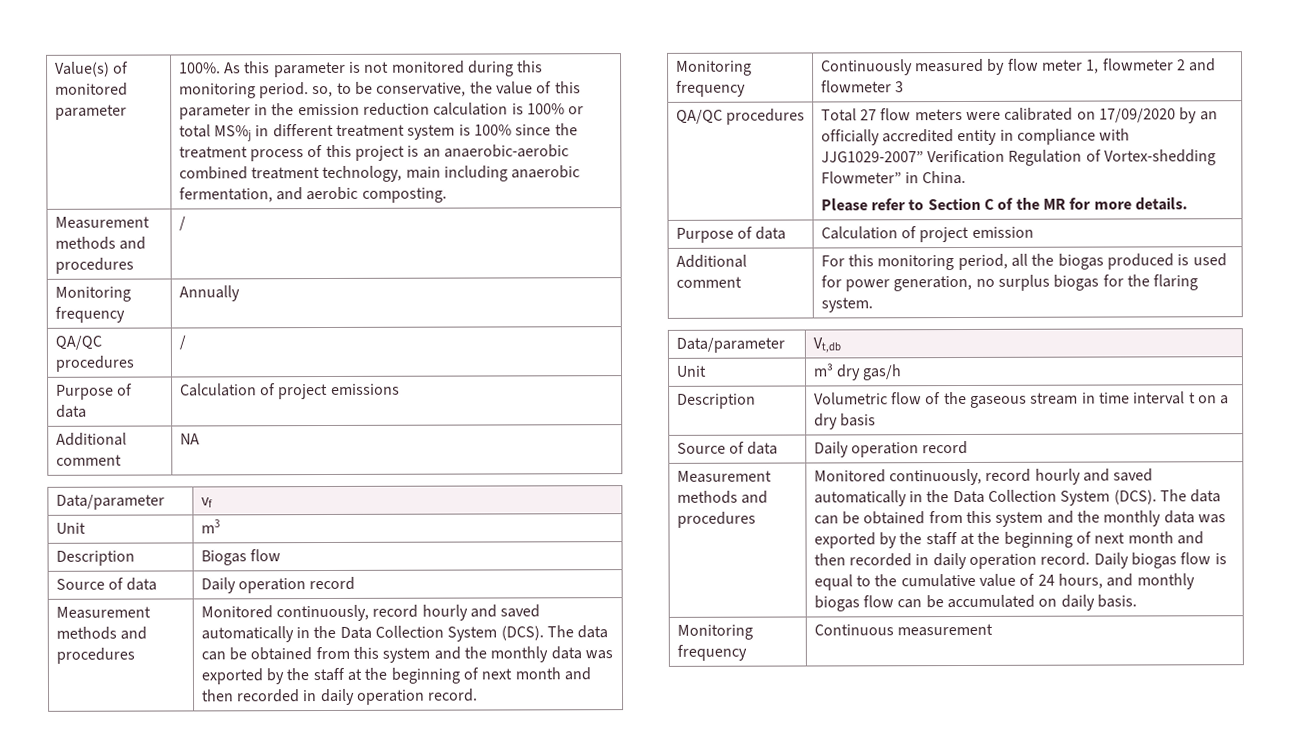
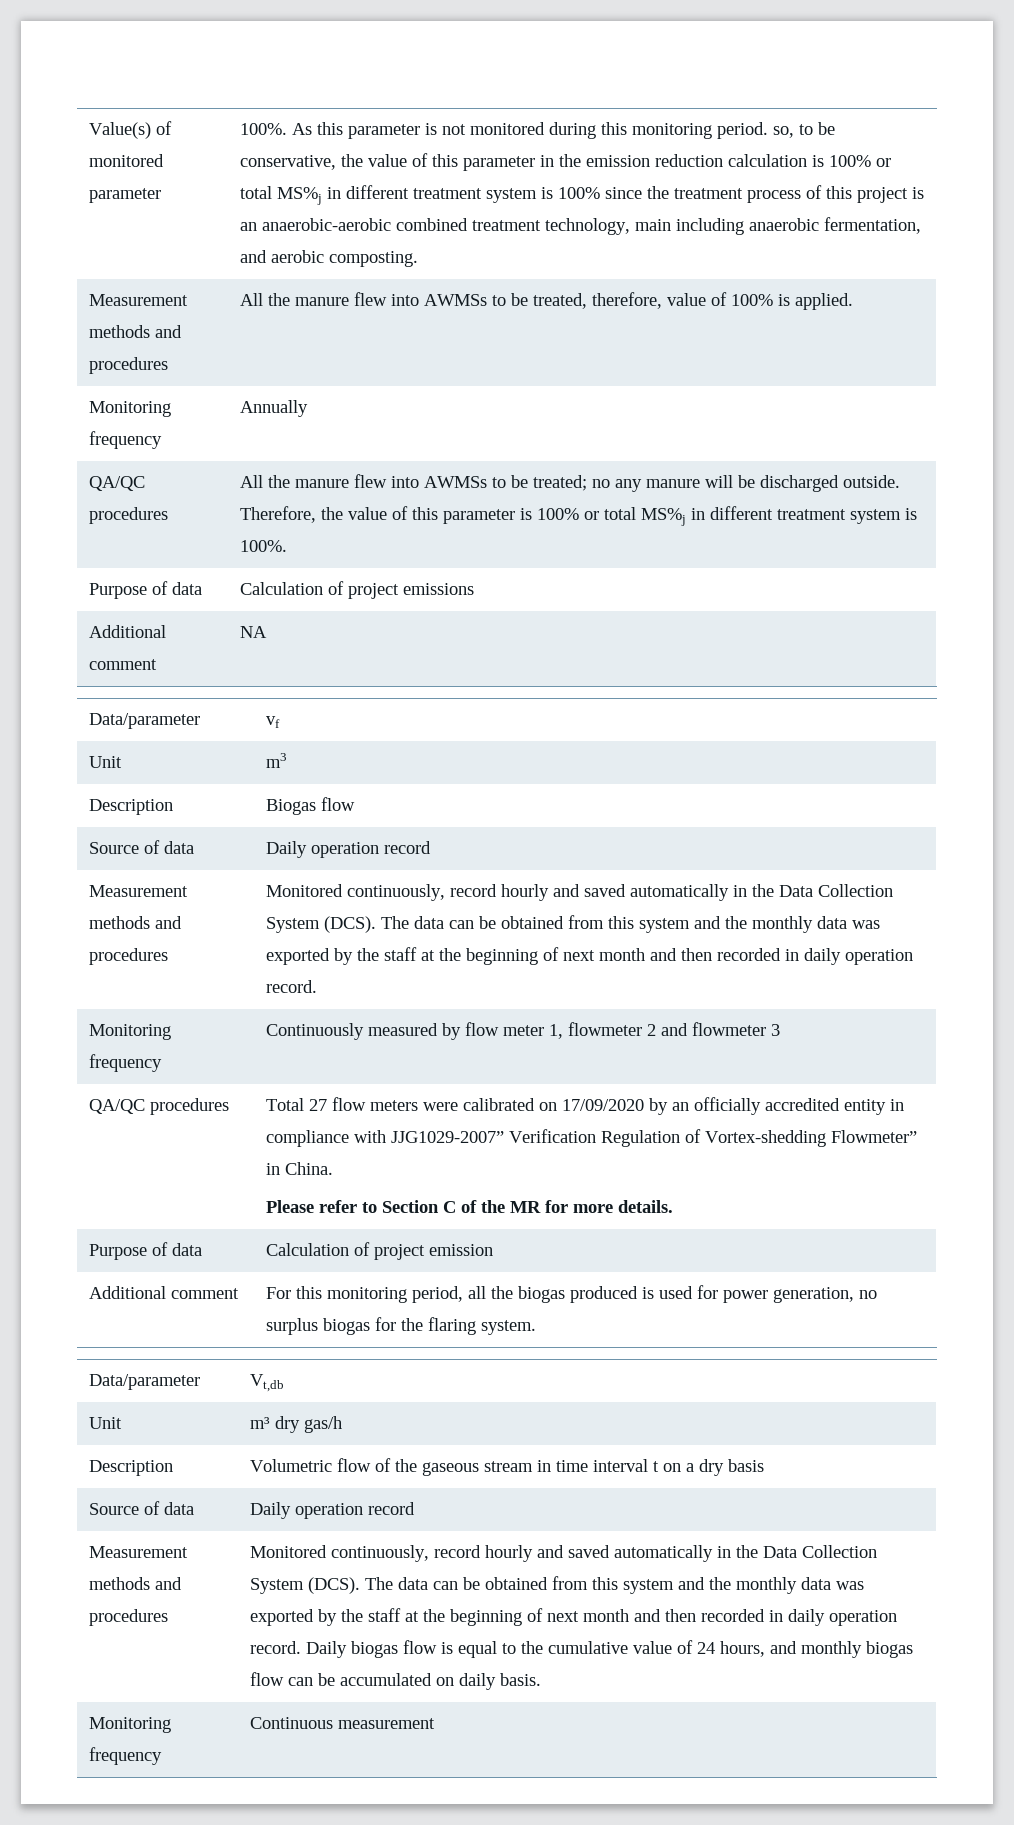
- Measurement methods and procedures | /
+ Measurement methods and procedures | All the manure flew into AWMSs to be treated, therefore, value of 100% is applied.
- QA/QC procedures | /
+ QA/QC procedures | All the manure flew into AWMSs to be treated; no any manure will be discharged outside. Therefore, the value of this parameter is 100% or total MS%j in different treatment system is 100%.

